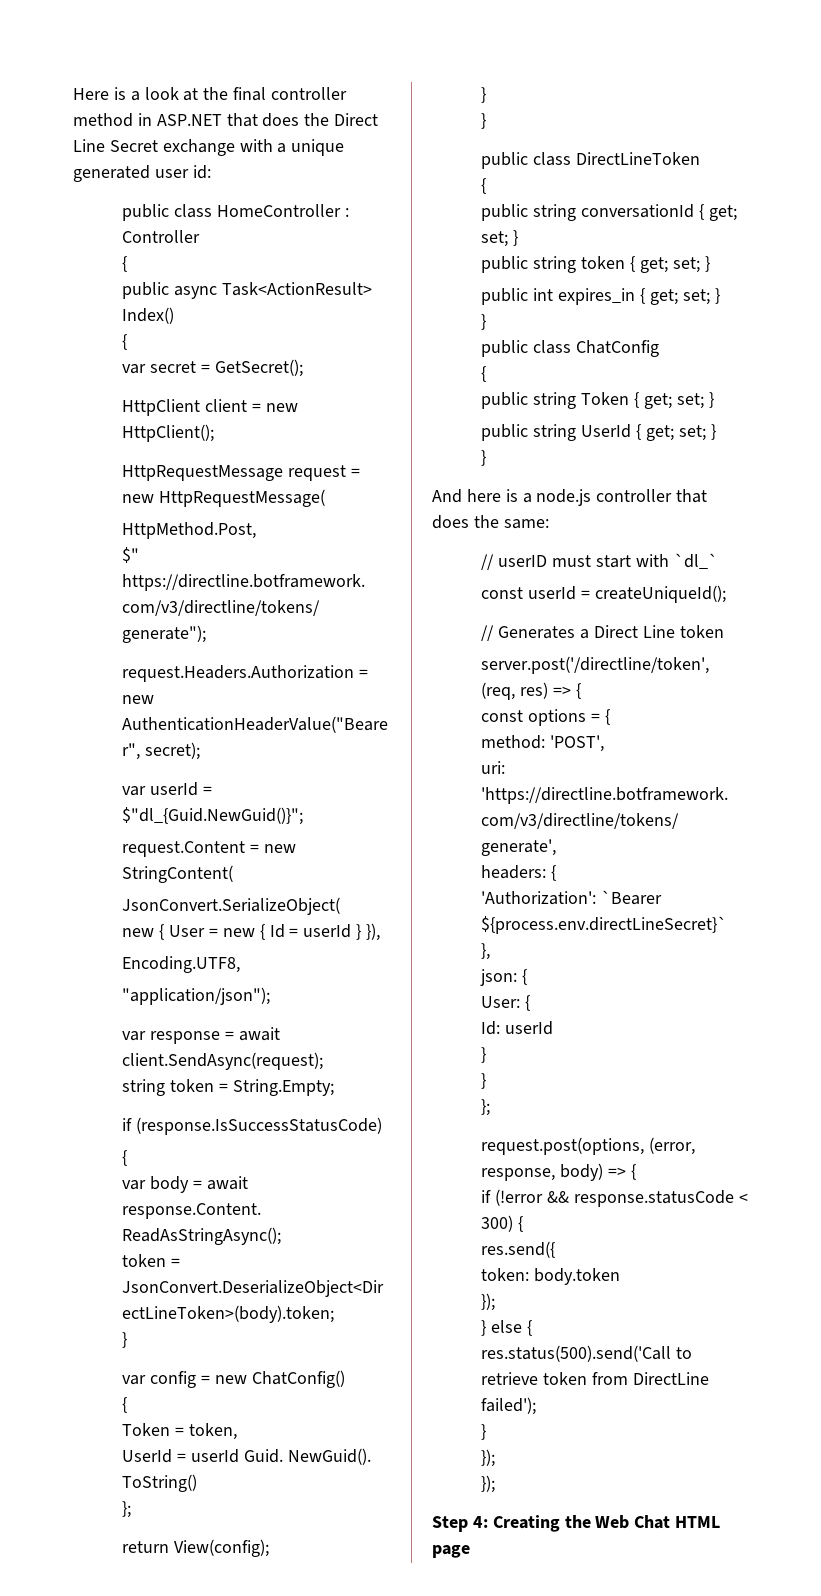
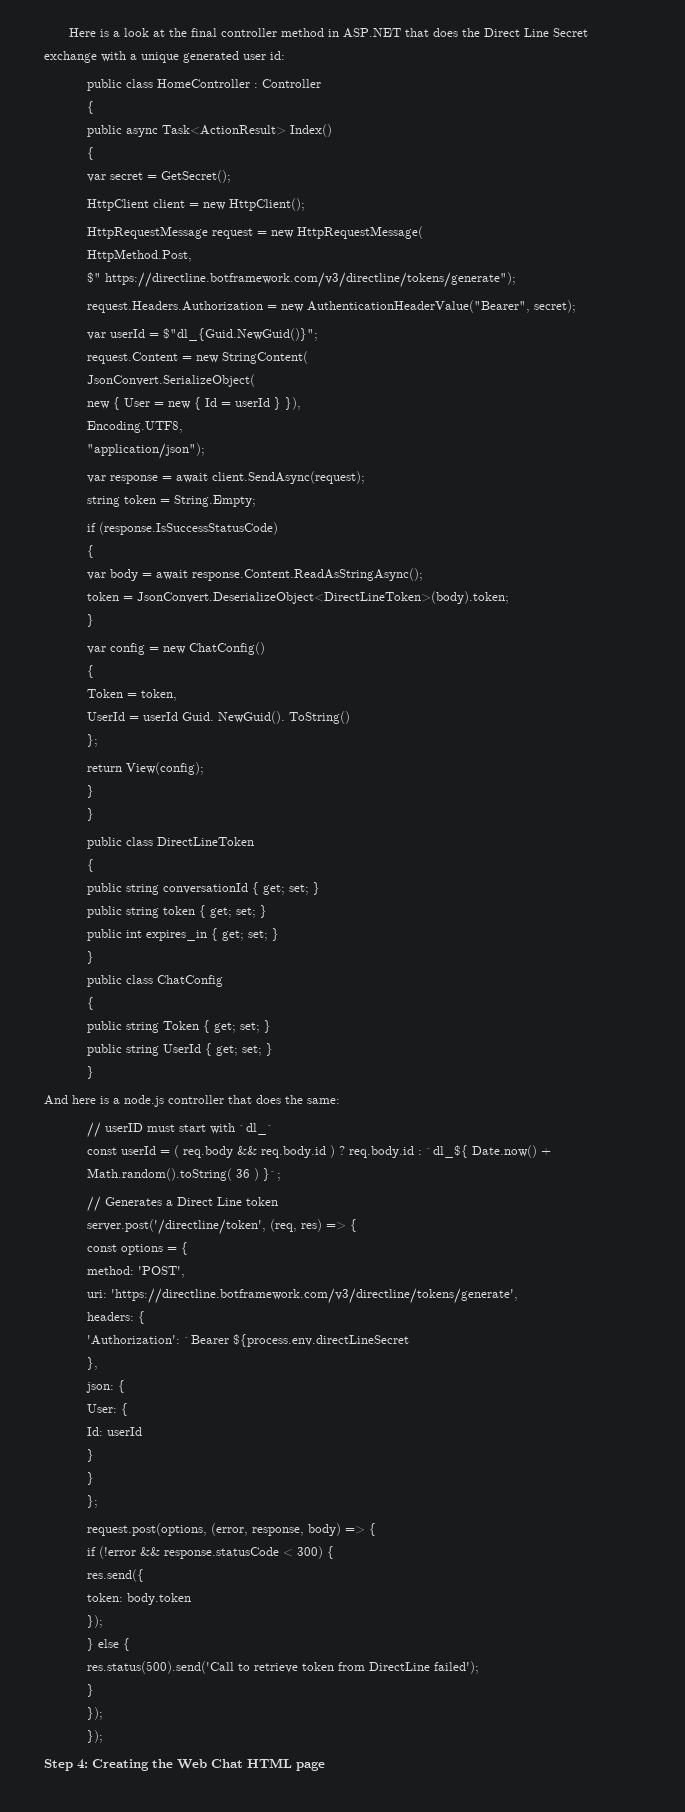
- const userId = createUniqueId();
+ const userId = ( req.body && req.body.id ) ? req.body.id : `dl_${ Date.now() + Math.random().toString( 36 ) }`;
- 'Authorization': `Bearer ${process.env.directLineSecret}`
+ 'Authorization': `Bearer ${process.env.directLineSecret

